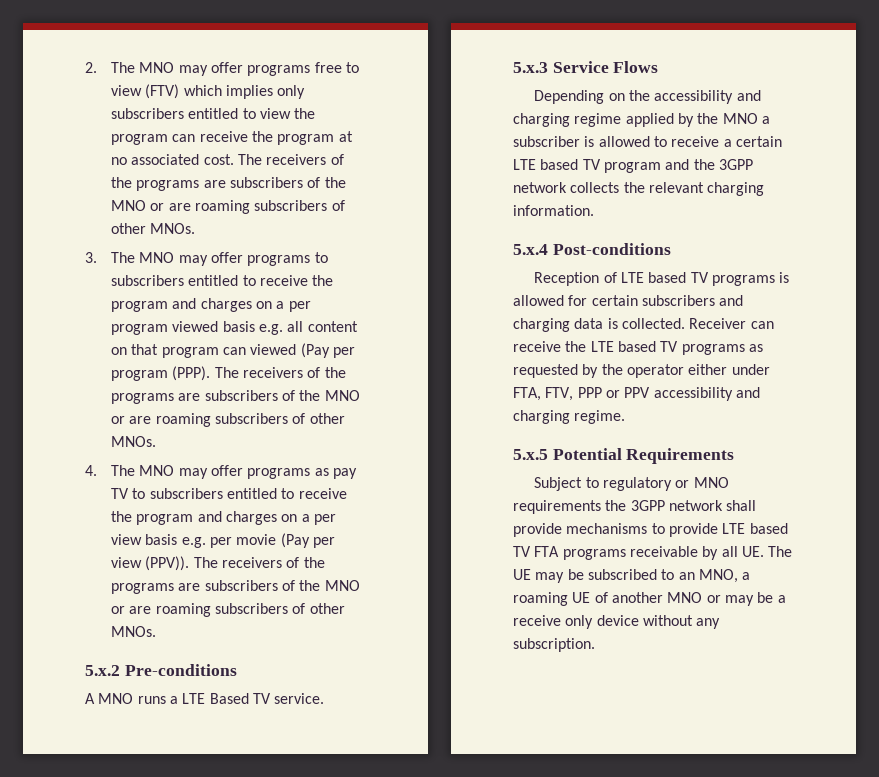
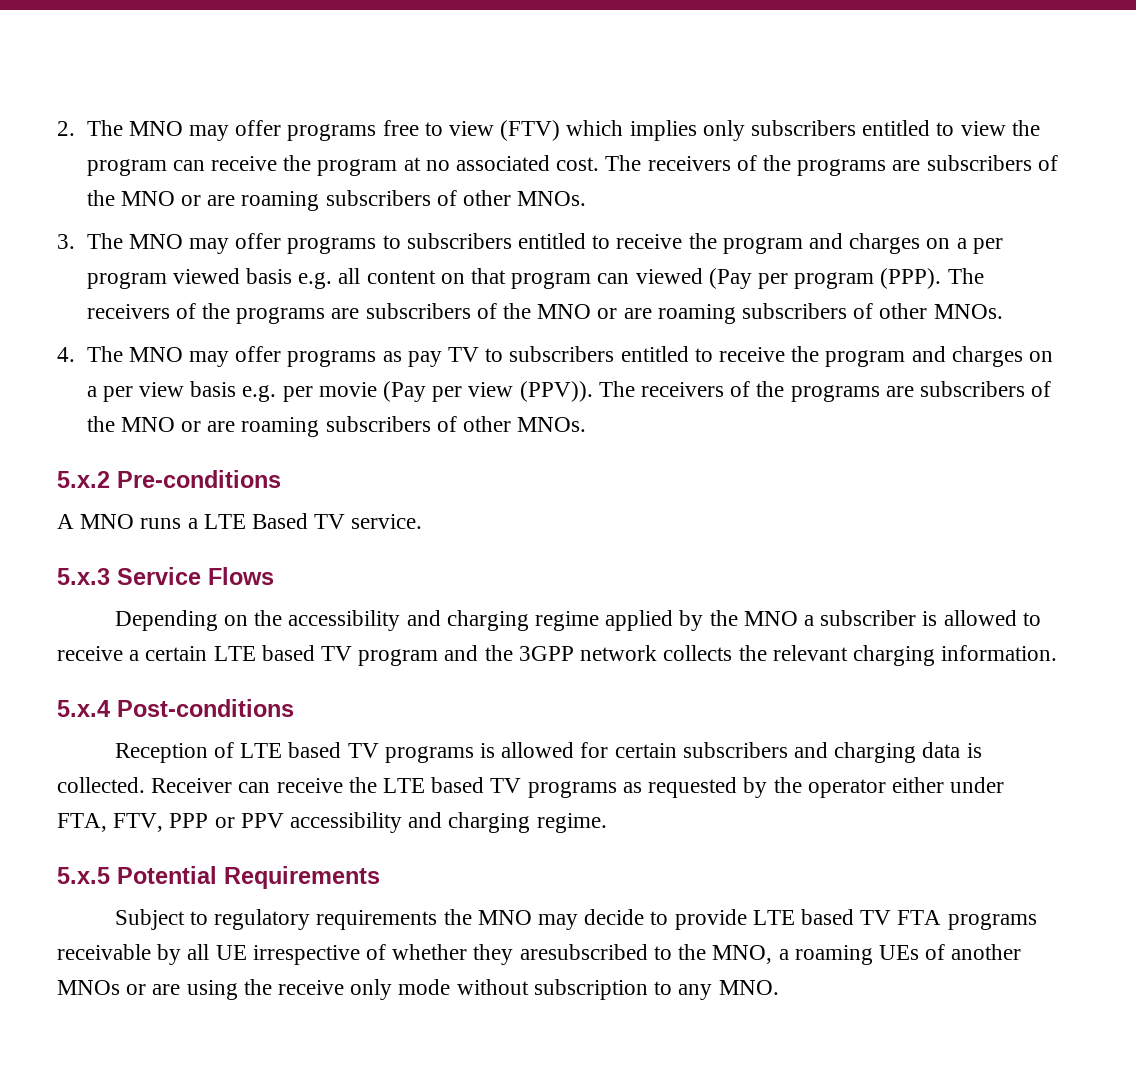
- Subject to regulatory or MNO requirements the 3GPP network shall provide mechanisms to provide LTE based TV FTA programs receivable by all UE. The UE may be subscribed to an MNO, a roaming UE of another MNO or may be a receive only device without any subscription.
+ Subject to regulatory requirements the MNO may decide to provide LTE based TV FTA programs receivable by all UE irrespective of whether they aresubscribed to the MNO, a roaming UEs of another MNOs or are using the receive only mode without subscription to any MNO.

